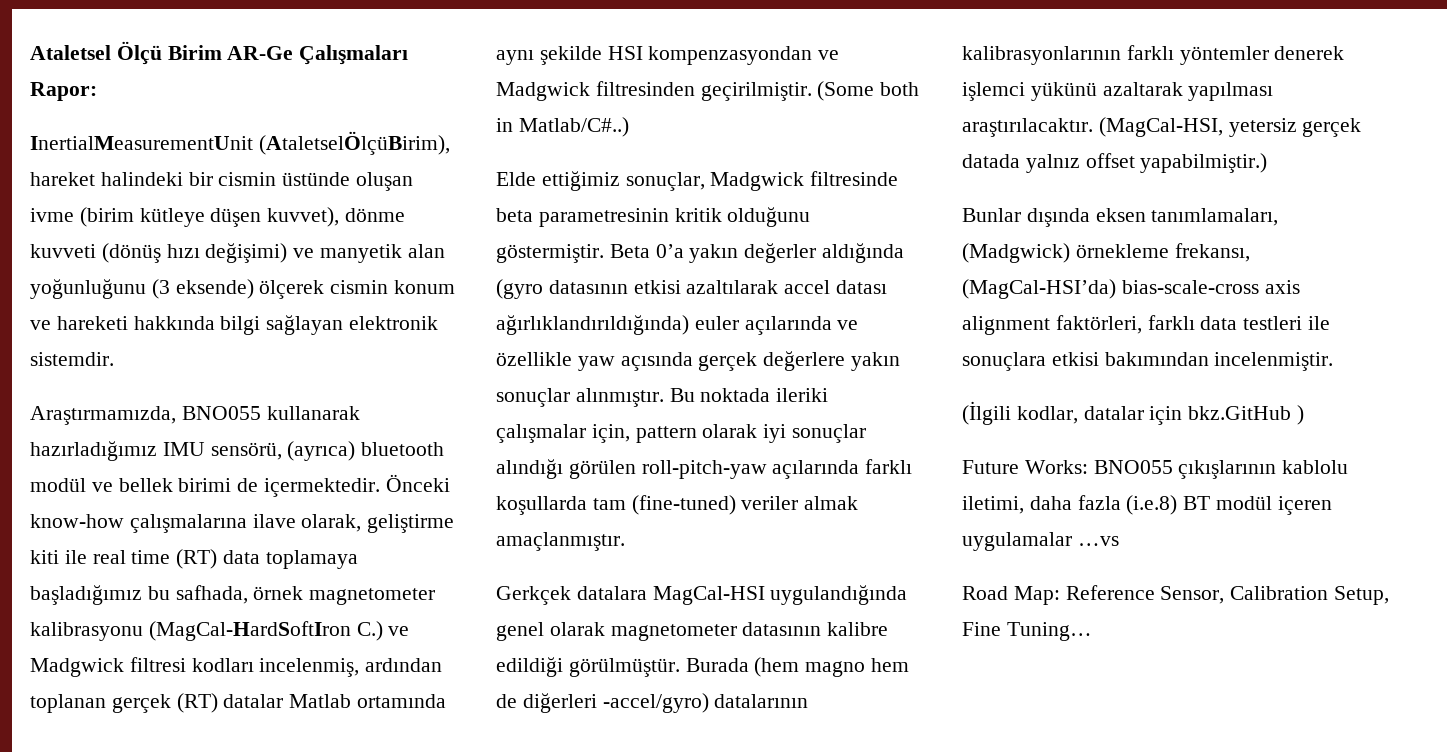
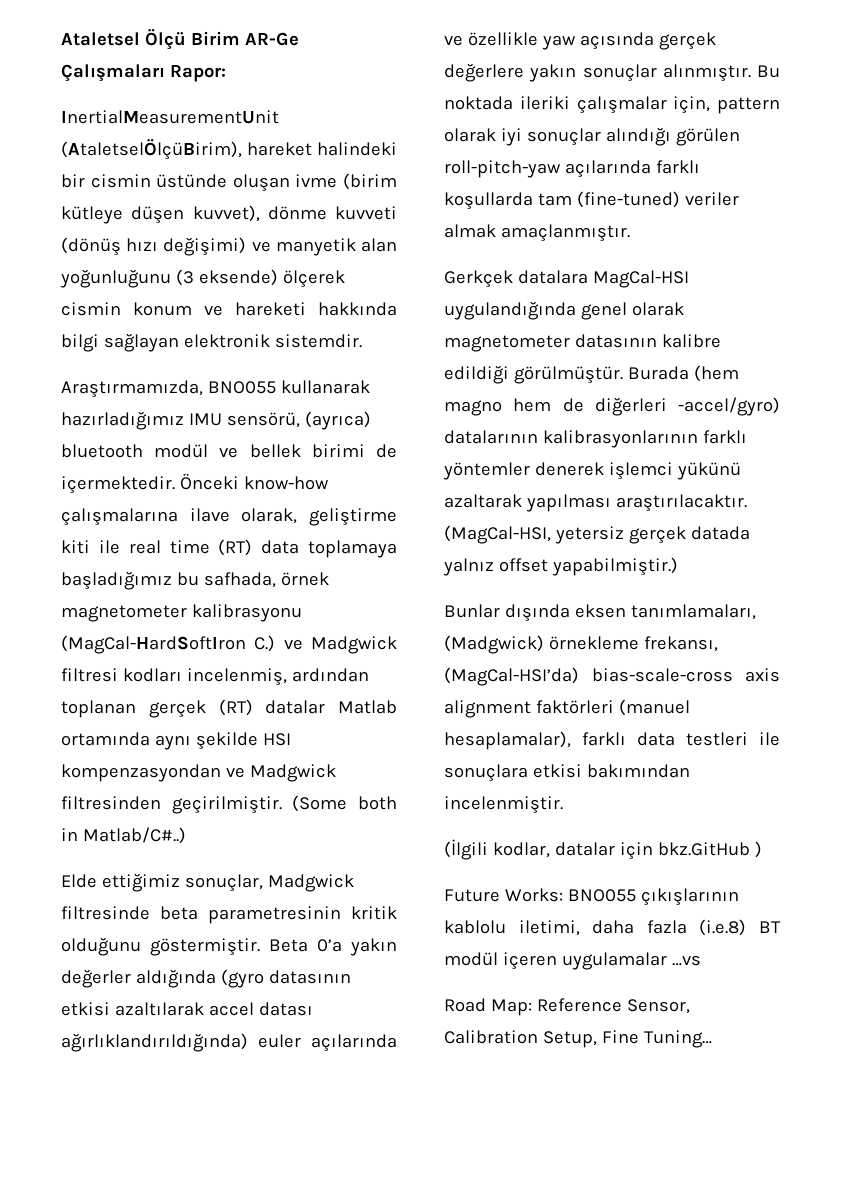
- Bunlar dışında eksen tanımlamaları, (Madgwick) örnekleme frekansı, (MagCal-HSI’da) bias-scale-cross axis alignment faktörleri, farklı data testleri ile sonuçlara etkisi bakımından incelenmiştir.
+ Bunlar dışında eksen tanımlamaları, (Madgwick) örnekleme frekansı, (MagCal-HSI’da) bias-scale-cross axis alignment faktörleri (manuel hesaplamalar), farklı data testleri ile sonuçlara etkisi bakımından incelenmiştir.

